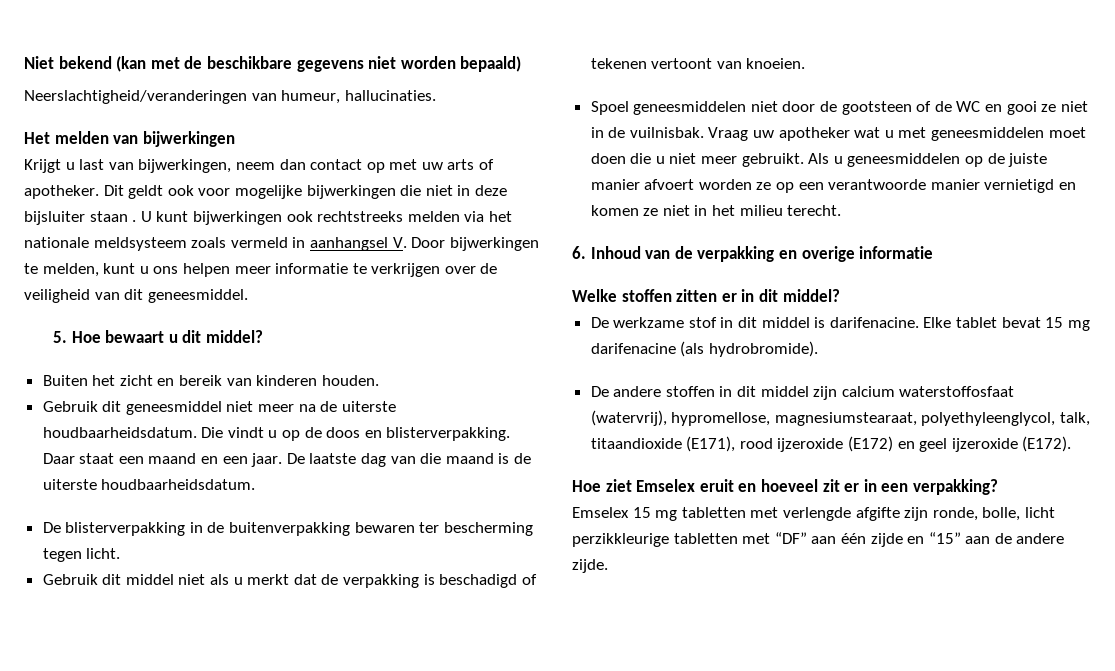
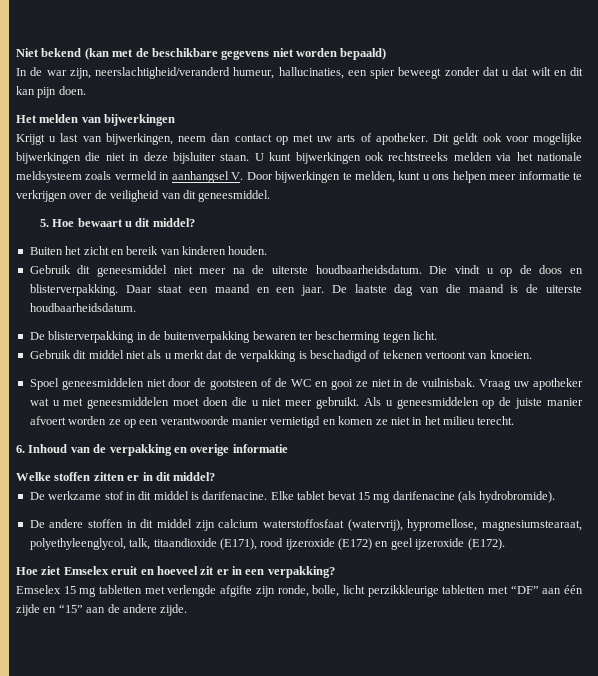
- Neerslachtigheid/veranderingen van humeur, hallucinaties.
+ In de war zijn, neerslachtigheid/veranderd humeur, hallucinaties, een spier beweegt zonder dat u dat wilt en dit kan pijn doen.
- Dit geldt ook voor mogelijke bijwerkingen die niet in deze bijsluiter staan .
+ Dit geldt ook voor mogelijke bijwerkingen die niet in deze bijsluiter staan.

